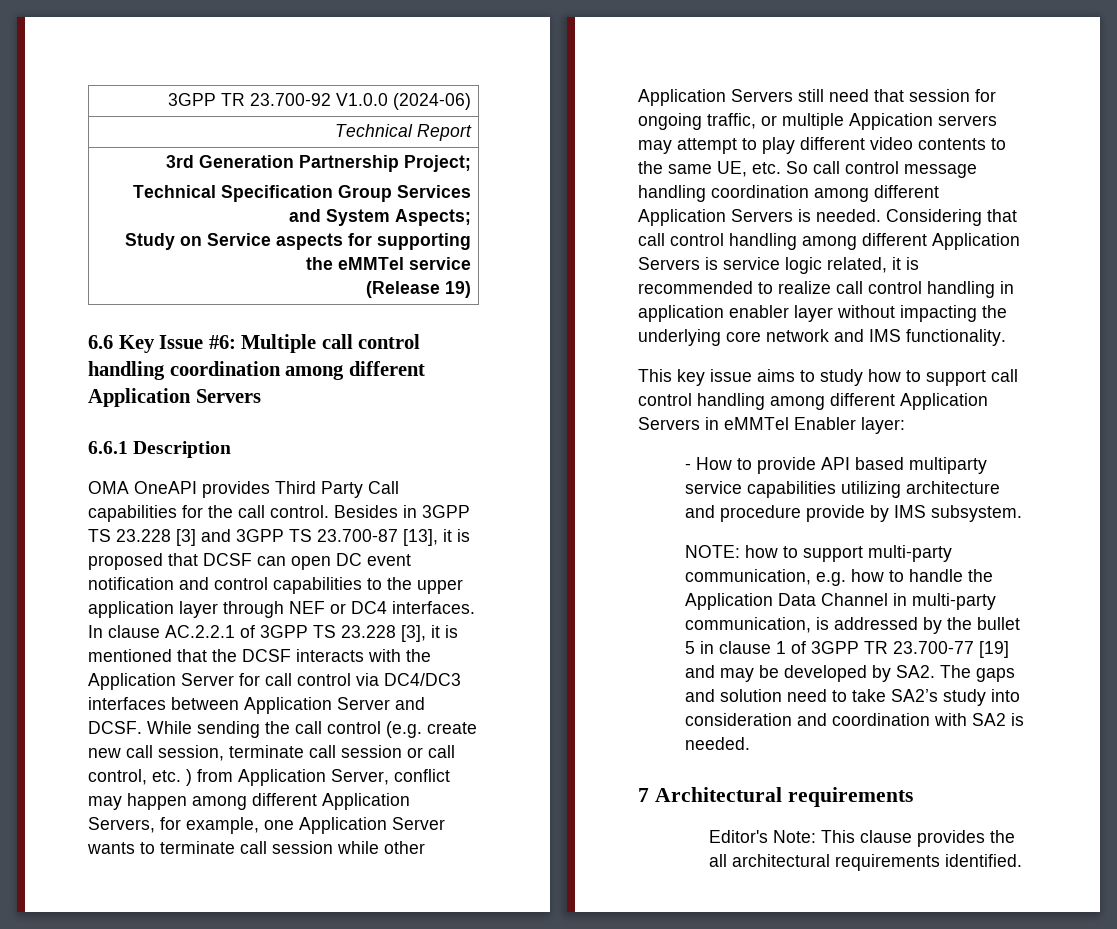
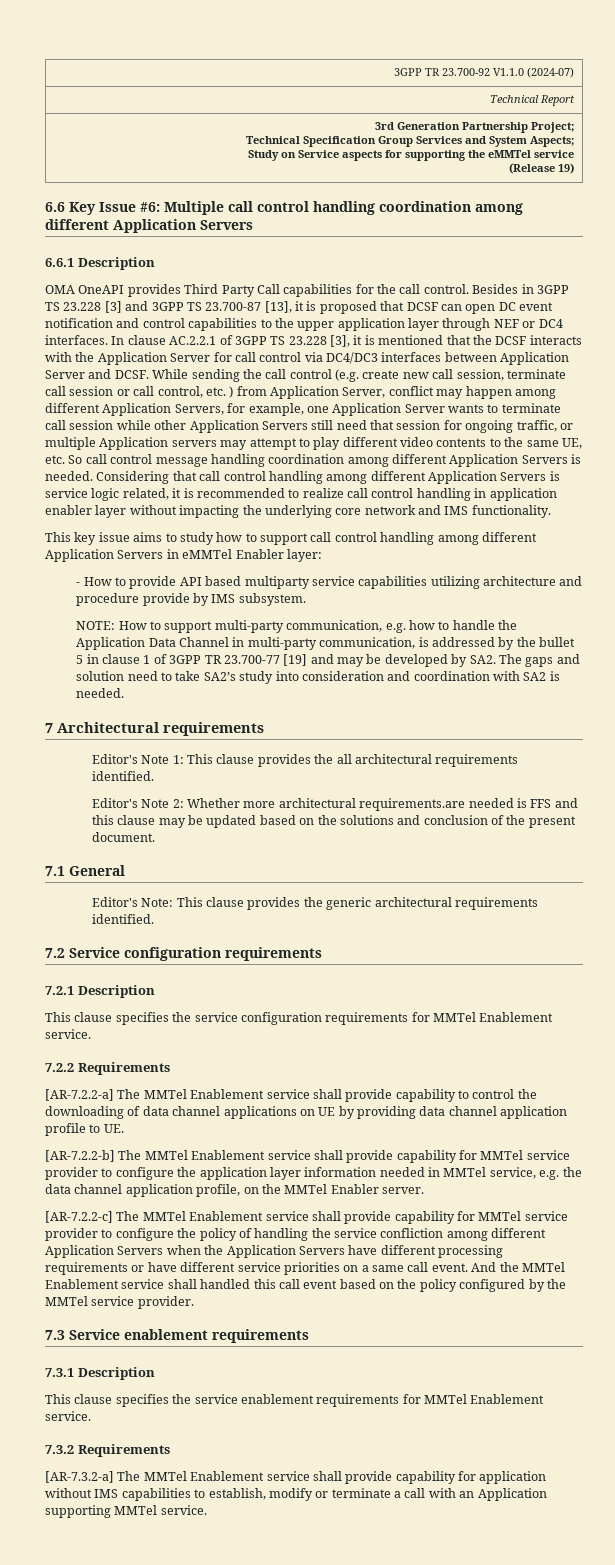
- 3GPP TR 23.700-92 V1.0.0 (2024-06)
+ 3GPP TR 23.700-92 V1.1.0 (2024-07)
- While sending the call control (e.g. create new call session, terminate call session or call control, etc. ) from Application Server, conflict may happen among different Application Servers, for example, one Application Server wants to terminate call session while other Application Servers still need that session for ongoing traffic, or multiple Appication servers may attempt to play different video contents to the same UE, etc. So call control message handling coordination among different Application Servers is needed.
+ While sending the call control (e.g. create new call session, terminate call session or call control, etc. ) from Application Server, conflict may happen among different Application Servers, for example, one Application Server wants to terminate call session while other Application Servers still need that session for ongoing traffic, or multiple Application servers may attempt to play different video contents to the same UE, etc. So call control message handling coordination among different Application Servers is needed.
- NOTE: how to support multi-party communication, e.g. how to handle the Application Data Channel in multi-party communication, is addressed by the bullet 5 in clause 1 of 3GPP TR 23.700-77 [19] and may be developed by SA2. The gaps and solution need to take SA2’s study into consideration and coordination with SA2 is needed.
+ NOTE: How to support multi-party communication, e.g. how to handle the Application Data Channel in multi-party communication, is addressed by the bullet 5 in clause 1 of 3GPP TR 23.700-77 [19] and may be developed by SA2. The gaps and solution need to take SA2’s study into consideration and coordination with SA2 is needed.
- Editor's Note: This clause provides the all architectural requirements identified.
+ Editor's Note 1: This clause provides the all architectural requirements identified.
+ Editor's Note 2: Whether more architectural requirements.are needed is FFS and this clause may be updated based on the solutions and conclusion of the present document.
+ 7.1 General
+ Editor's Note: This clause provides the generic architectural requirements identified.
+ 7.2 Service configuration requirements
+ 7.2.1 Description
+ This clause specifies the service configuration requirements for MMTel Enablement service.
+ 7.2.2 Requirements
+ [AR-7.2.2-a] The MMTel Enablement service shall provide capability to control the downloading of data channel applications on UE by providing data channel application profile to UE.
+ [AR-7.2.2-b] The MMTel Enablement service shall provide capability for MMTel service provider to configure the application layer information needed in MMTel service, e.g. the data channel application profile, on the MMTel Enabler server.
+ [AR-7.2.2-c] The MMTel Enablement service shall provide capability for MMTel service provider to configure the policy of handling the service confliction among different Application Servers when the Application Servers have different processing requirements or have different service priorities on a same call event. And the MMTel Enablement service shall handled this call event based on the policy configured by the MMTel service provider.
+ 7.3 Service enablement requirements
+ 7.3.1 Description
+ This clause specifies the service enablement requirements for MMTel Enablement service.
+ 7.3.2 Requirements
+ [AR-7.3.2-a] The MMTel Enablement service shall provide capability for application without IMS capabilities to establish, modify or terminate a call with an Application supporting MMTel service.

